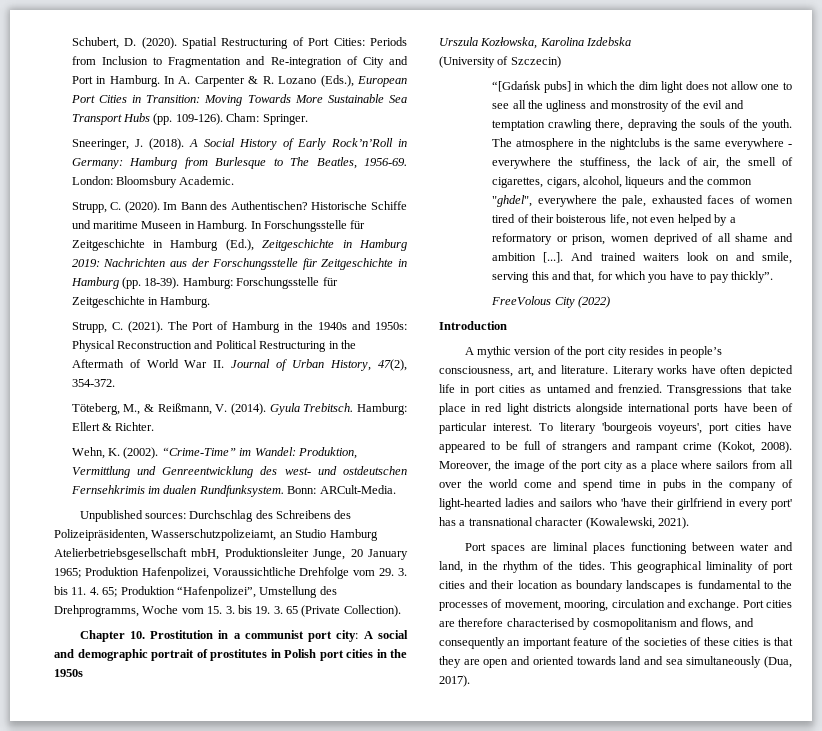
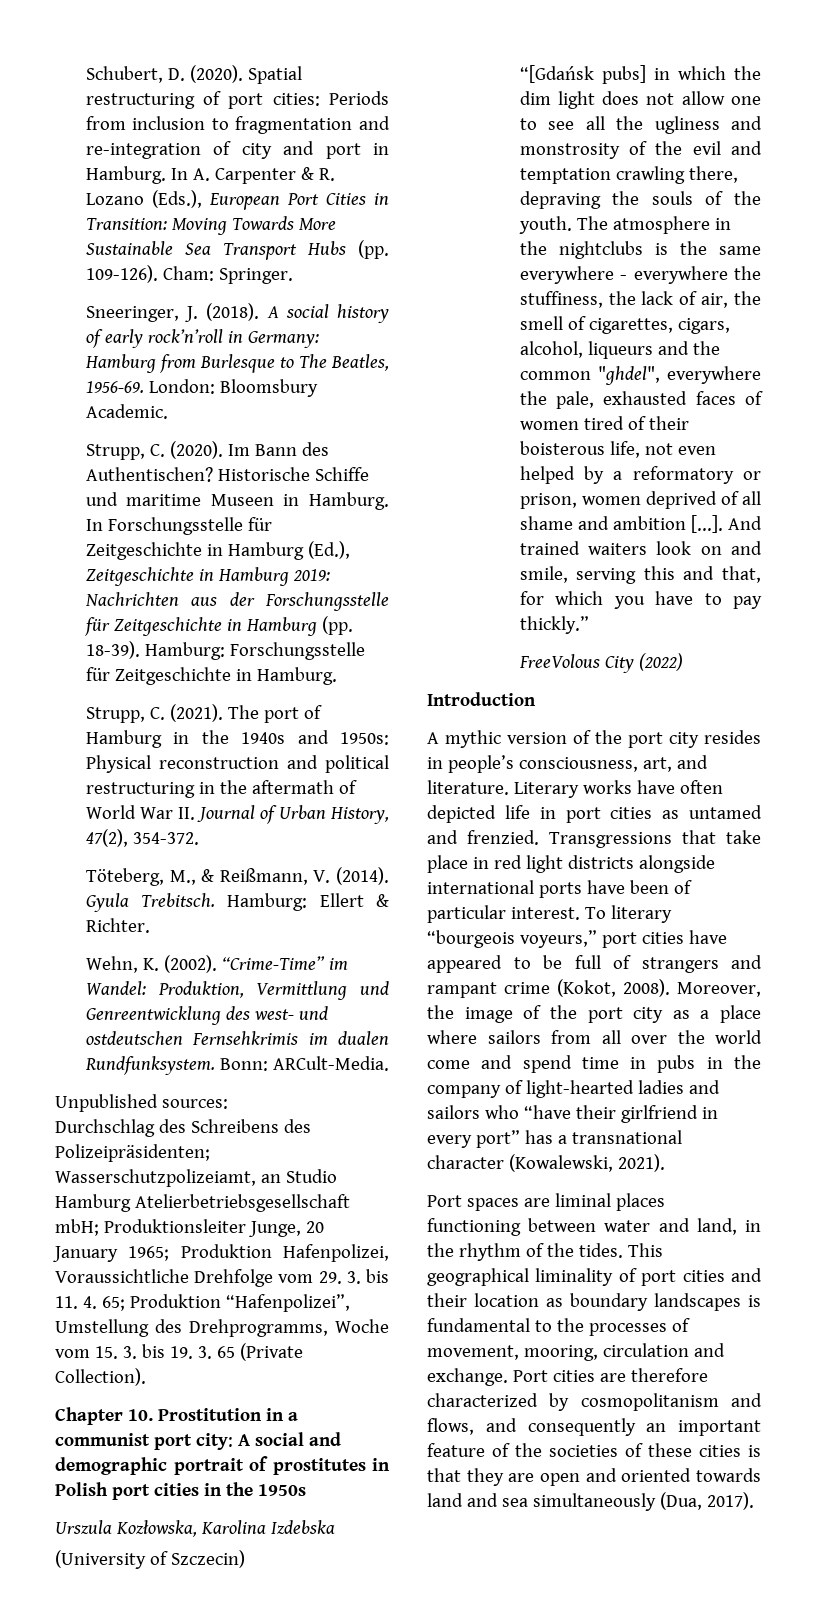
- Spatial Restructuring of Port Cities: Periods from Inclusion to Fragmentation and Re-integration of City and Port in Hamburg.
+ Spatial restructuring of port cities: Periods from inclusion to fragmentation and re-integration of city and port in Hamburg.
- A Social History of Early Rock’n’Roll in Germany: Hamburg from Burlesque to The Beatles, 1956-69.
+ A social history of early rock’n’roll in Germany: Hamburg from Burlesque to The Beatles, 1956-69.
- The Port of Hamburg in the 1940s and 1950s: Physical Reconstruction and Political Restructuring in the Aftermath of World War II. Journal of Urban History, 47(2), 354-372.
+ The port of Hamburg in the 1940s and 1950s: Physical reconstruction and political restructuring in the aftermath of World War II. Journal of Urban History, 47(2), 354-372.
- Unpublished sources: Durchschlag des Schreibens des Polizeipräsidenten, Wasserschutzpolizeiamt, an Studio Hamburg Atelierbetriebsgesellschaft mbH, Produktionsleiter Junge, 20 January 1965; Produktion Hafenpolizei, Voraussichtliche Drehfolge vom 29. 3. bis 11. 4. 65; Produktion “Hafenpolizei”, Umstellung des Drehprogramms, Woche vom 15. 3. bis 19. 3. 65 (Private Collection).
+ Unpublished sources:
+ Durchschlag des Schreibens des Polizeipräsidenten; Wasserschutzpolizeiamt, an Studio Hamburg Atelierbetriebsgesellschaft mbH; Produktionsleiter Junge, 20 January 1965; Produktion Hafenpolizei, Voraussichtliche Drehfolge vom 29. 3. bis 11. 4. 65; Produktion “Hafenpolizei”, Umstellung des Drehprogramms, Woche vom 15. 3. bis 19. 3. 65 (Private Collection).
- The atmosphere in the nightclubs is the same everywhere - everywhere the stuffiness, the lack of air, the smell of cigarettes, cigars, alcohol, liqueurs and the common "ghdel", everywhere the pale, exhausted faces of women tired of their boisterous life, not even helped by a reformatory or prison, women deprived of all shame and ambition [...]. And trained waiters look on and smile, serving this and that, for which you have to pay thickly”.
+ The atmosphere in the nightclubs is the same everywhere - everywhere the stuffiness, the lack of air, the smell of cigarettes, cigars, alcohol, liqueurs and the common "ghdel", everywhere the pale, exhausted faces of women tired of their boisterous life, not even helped by a reformatory or prison, women deprived of all shame and ambition [...]. And trained waiters look on and smile, serving this and that, for which you have to pay thickly.”
- To literary 'bourgeois voyeurs', port cities have appeared to be full of strangers and rampant crime (Kokot, 2008).
+ To literary “bourgeois voyeurs,” port cities have appeared to be full of strangers and rampant crime (Kokot, 2008).
- Moreover, the image of the port city as a place where sailors from all over the world come and spend time in pubs in the company of light-hearted ladies and sailors who 'have their girlfriend in every port' has a transnational character (Kowalewski, 2021).
+ Moreover, the image of the port city as a place where sailors from all over the world come and spend time in pubs in the company of light-hearted ladies and sailors who “have their girlfriend in every port” has a transnational character (Kowalewski, 2021).
- Port cities are therefore characterised by cosmopolitanism and flows, and consequently an important feature of the societies of these cities is that they are open and oriented towards land and sea simultaneously (Dua, 2017).
+ Port cities are therefore characterized by cosmopolitanism and flows, and consequently an important feature of the societies of these cities is that they are open and oriented towards land and sea simultaneously (Dua, 2017).

